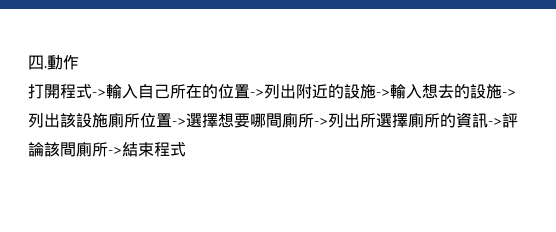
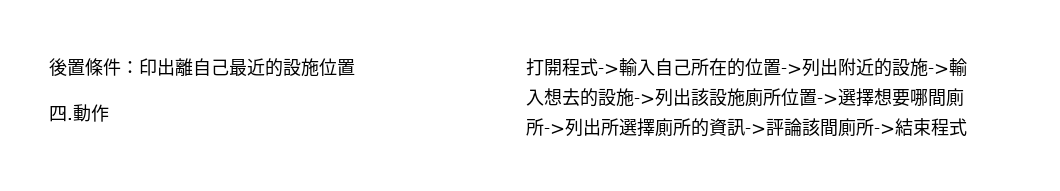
+ 後置條件：印出離自己最近的設施位置

